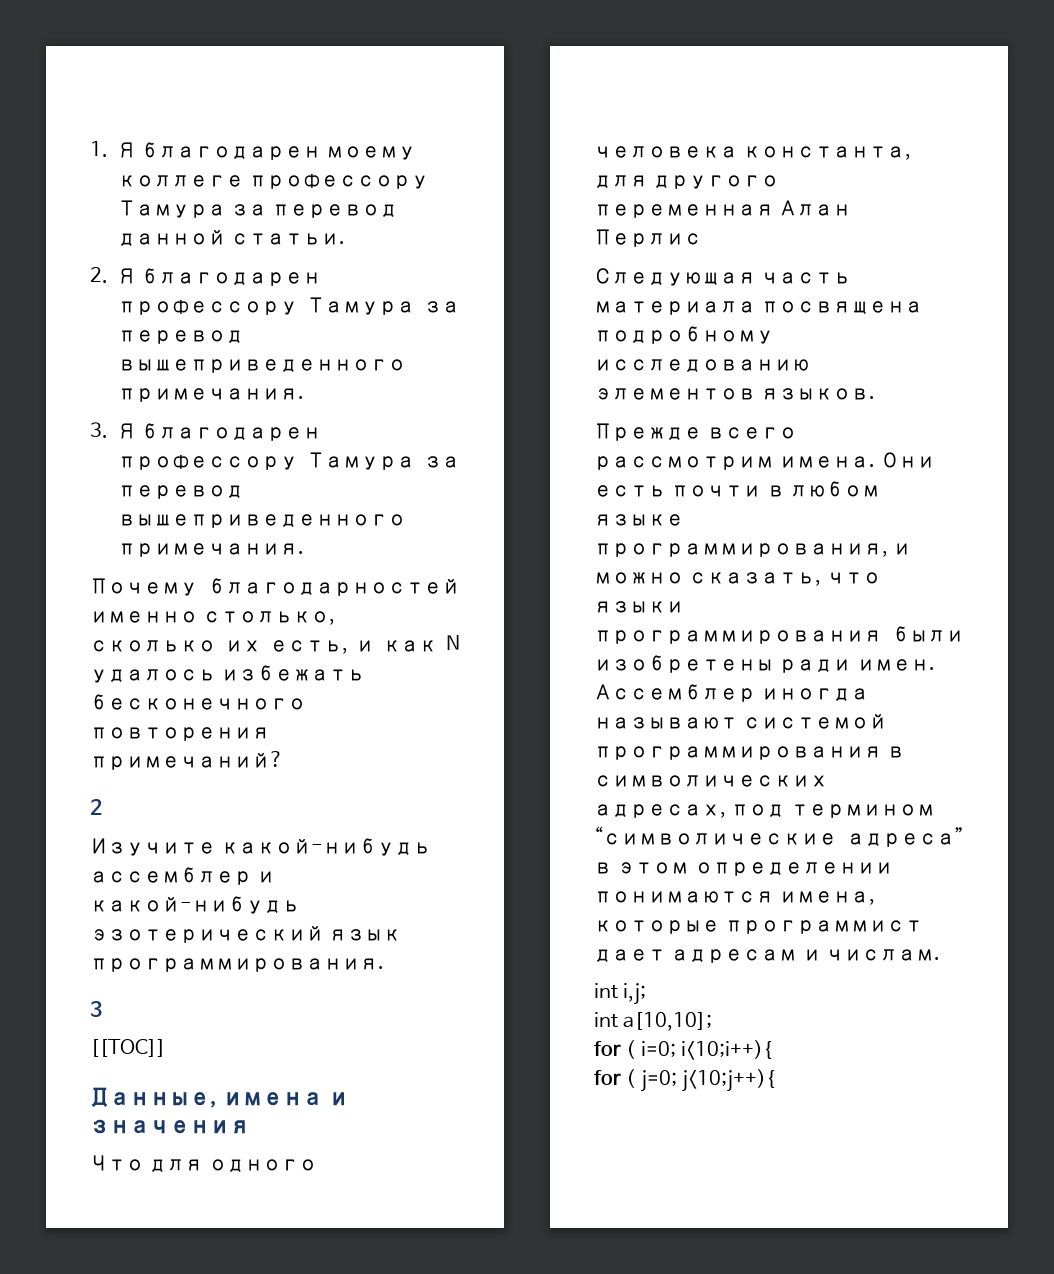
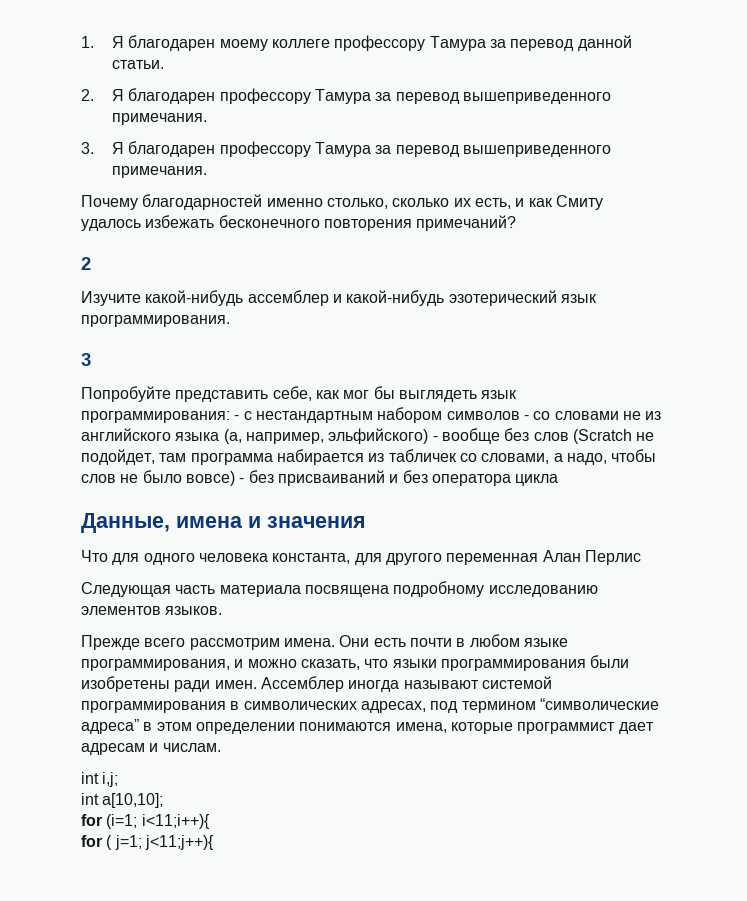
- Почему благодарностей именно столько, сколько их есть, и как N удалось избежать бесконечного повторения примечаний?
+ Почему благодарностей именно столько, сколько их есть, и как Смиту удалось избежать бесконечного повторения примечаний?
- [[TOC]]
+ Попробуйте представить себе, как мог бы выглядеть язык программирования: - с нестандартным набором символов - со словами не из английского языка (а, например, эльфийского) - вообще без слов (Scratch не подойдет, там программа набирается из табличек со словами, а надо, чтобы слов не было вовсе) - без присваиваний и без оператора цикла
- for ( i=0; i<10;i++){
- for ( j=0; j<10;j++){
+ for (i=1; i<11;i++){
+ for ( j=1; j<11;j++){

